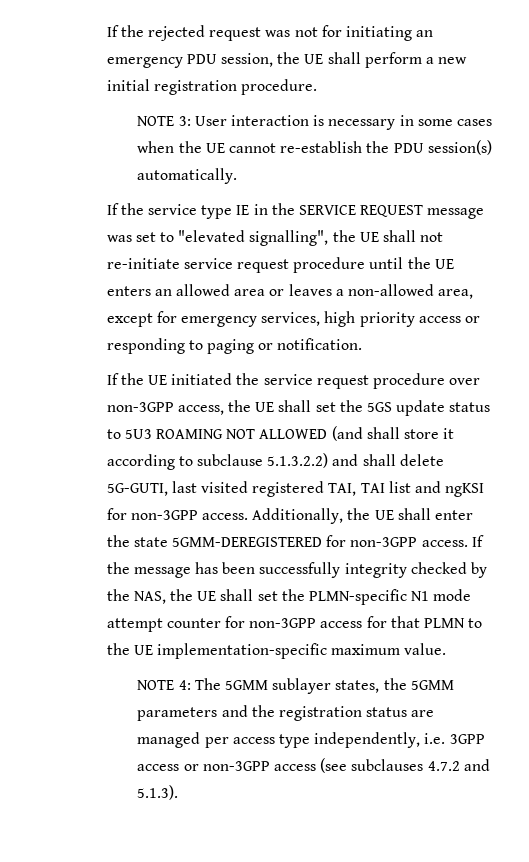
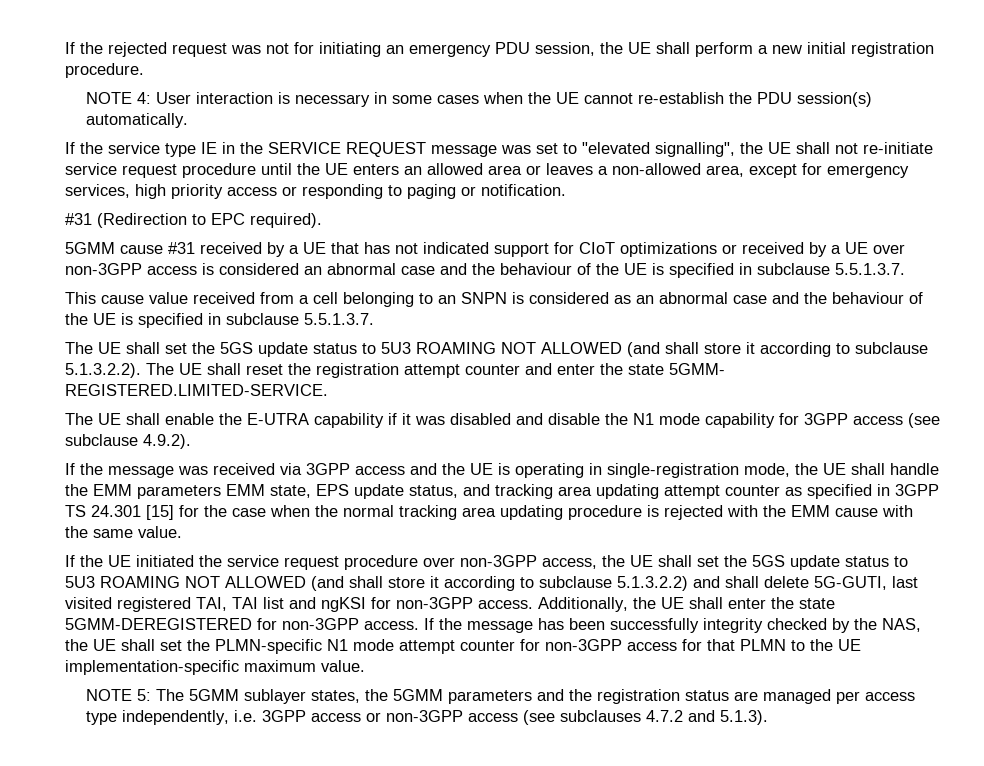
- NOTE 3: User interaction is necessary in some cases when the UE cannot re-establish the PDU session(s) automatically.
+ NOTE 4: User interaction is necessary in some cases when the UE cannot re-establish the PDU session(s) automatically.
+ #31 (Redirection to EPC required).
+ 5GMM cause #31 received by a UE that has not indicated support for CIoT optimizations or received by a UE over non-3GPP access is considered an abnormal case and the behaviour of the UE is specified in subclause 5.5.1.3.7.
+ This cause value received from a cell belonging to an SNPN is considered as an abnormal case and the behaviour of the UE is specified in subclause 5.5.1.3.7.
+ The UE shall set the 5GS update status to 5U3 ROAMING NOT ALLOWED (and shall store it according to subclause 5.1.3.2.2). The UE shall reset the registration attempt counter and enter the state 5GMM- REGISTERED.LIMITED-SERVICE.
+ The UE shall enable the E-UTRA capability if it was disabled and disable the N1 mode capability for 3GPP access (see subclause 4.9.2).
+ If the message was received via 3GPP access and the UE is operating in single-registration mode, the UE shall handle the EMM parameters EMM state, EPS update status, and tracking area updating attempt counter as specified in 3GPP TS 24.301 [15] for the case when the normal tracking area updating procedure is rejected with the EMM cause with the same value.
- NOTE 4: The 5GMM sublayer states, the 5GMM parameters and the registration status are managed per access type independently, i.e. 3GPP access or non-3GPP access (see subclauses 4.7.2 and 5.1.3).
+ NOTE 5: The 5GMM sublayer states, the 5GMM parameters and the registration status are managed per access type independently, i.e. 3GPP access or non-3GPP access (see subclauses 4.7.2 and 5.1.3).

